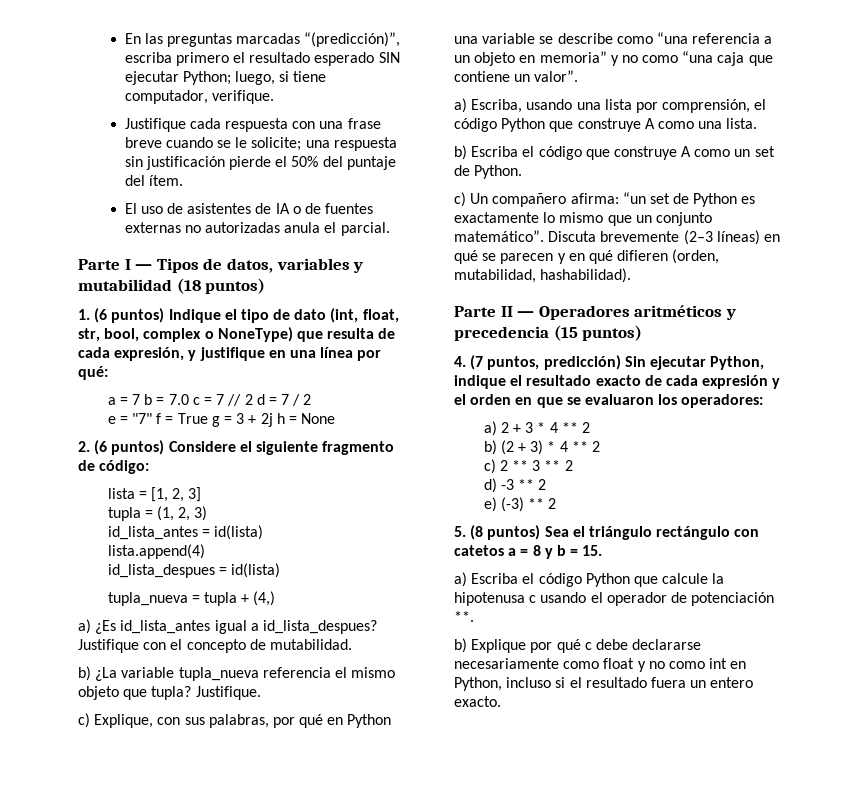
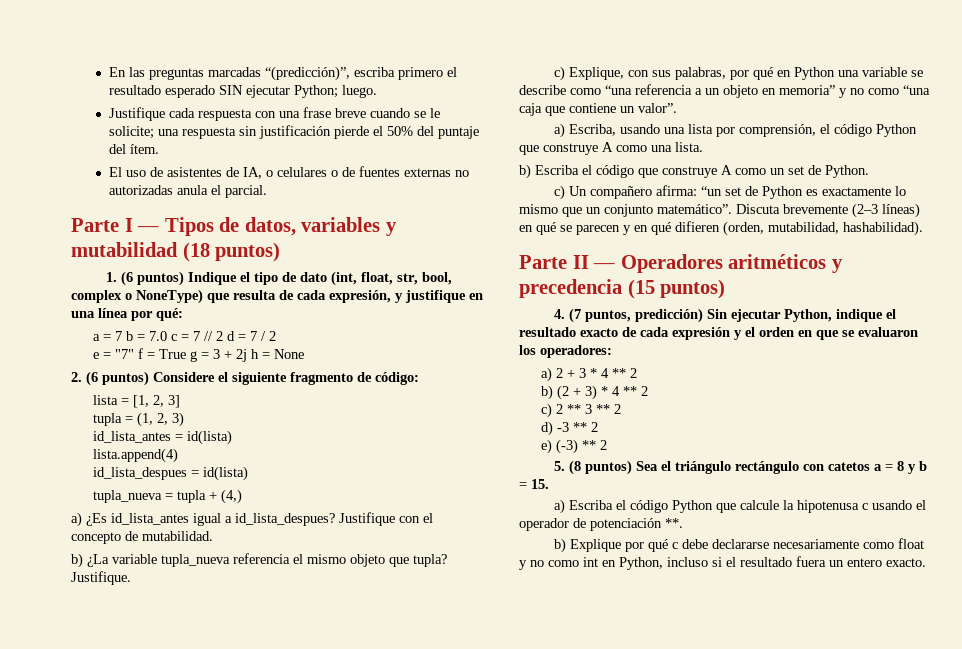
- En las preguntas marcadas “(predicción)”, escriba primero el resultado esperado SIN ejecutar Python; luego, si tiene computador, verifique.
+ En las preguntas marcadas “(predicción)”, escriba primero el resultado esperado SIN ejecutar Python; luego.
- El uso de asistentes de IA o de fuentes externas no autorizadas anula el parcial.
+ El uso de asistentes de IA, o celulares o de fuentes externas no autorizadas anula el parcial.

